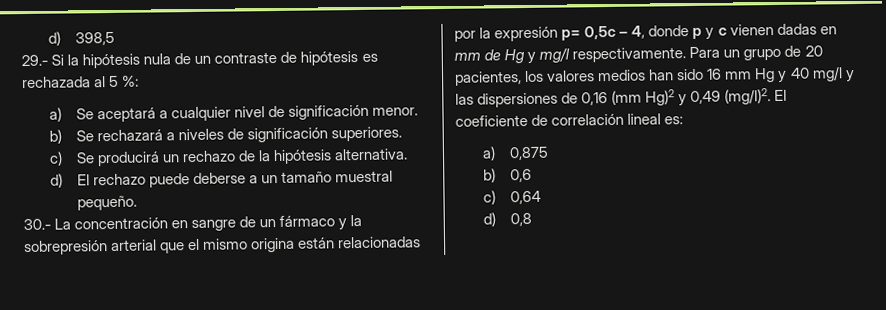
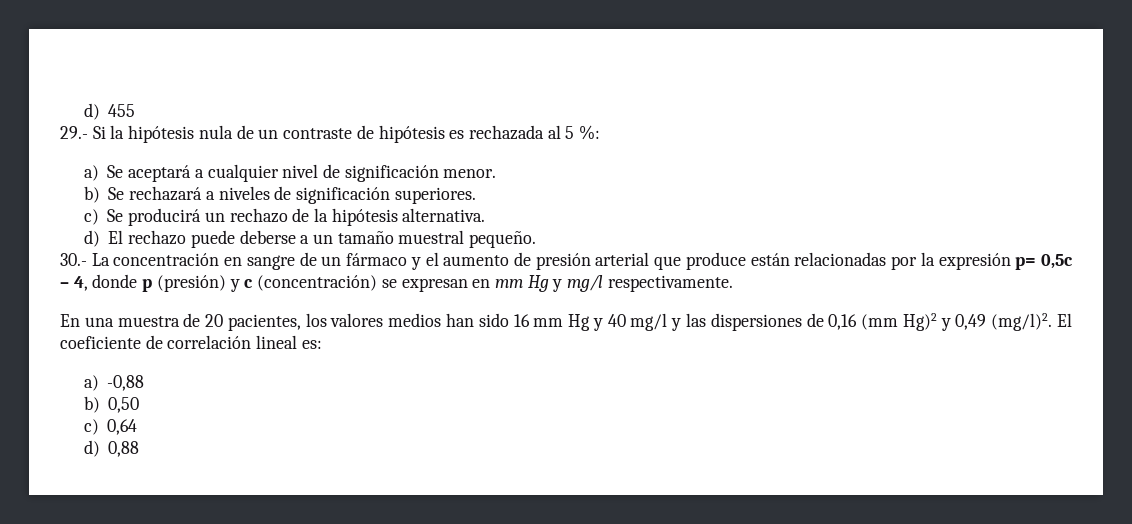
- d) 398,5
+ d) 455
- 30.- La concentración en sangre de un fármaco y la sobrepresión arterial que el mismo origina están relacionadas por la expresión p= 0,5c – 4, donde p y c vienen dadas en mm de Hg y mg/l respectivamente. Para un grupo de 20 pacientes, los valores medios han sido 16 mm Hg y 40 mg/l y las dispersiones de 0,16 (mm Hg)2 y 0,49 (mg/l)2.
+ 30.- La concentración en sangre de un fármaco y el aumento de presión arterial que produce están relacionadas por la expresión p= 0,5c – 4, donde p (presión) y c (concentración) se expresan en mm Hg y mg/l respectivamente.
+ En una muestra de 20 pacientes, los valores medios han sido 16 mm Hg y 40 mg/l y las dispersiones de 0,16 (mm Hg)2 y 0,49 (mg/l)2.
- a) 0,875
- b) 0,6
+ a) -0,88
+ b) 0,50
- d) 0,8
+ d) 0,88

